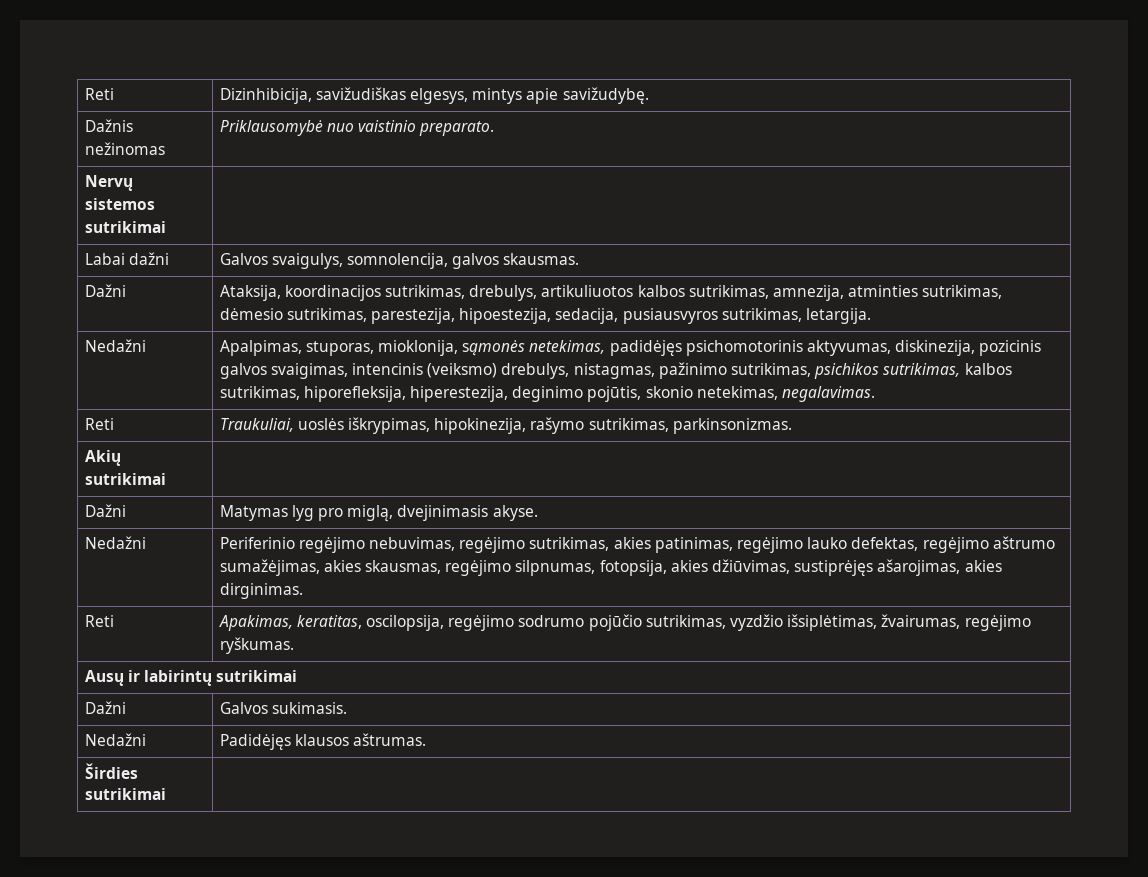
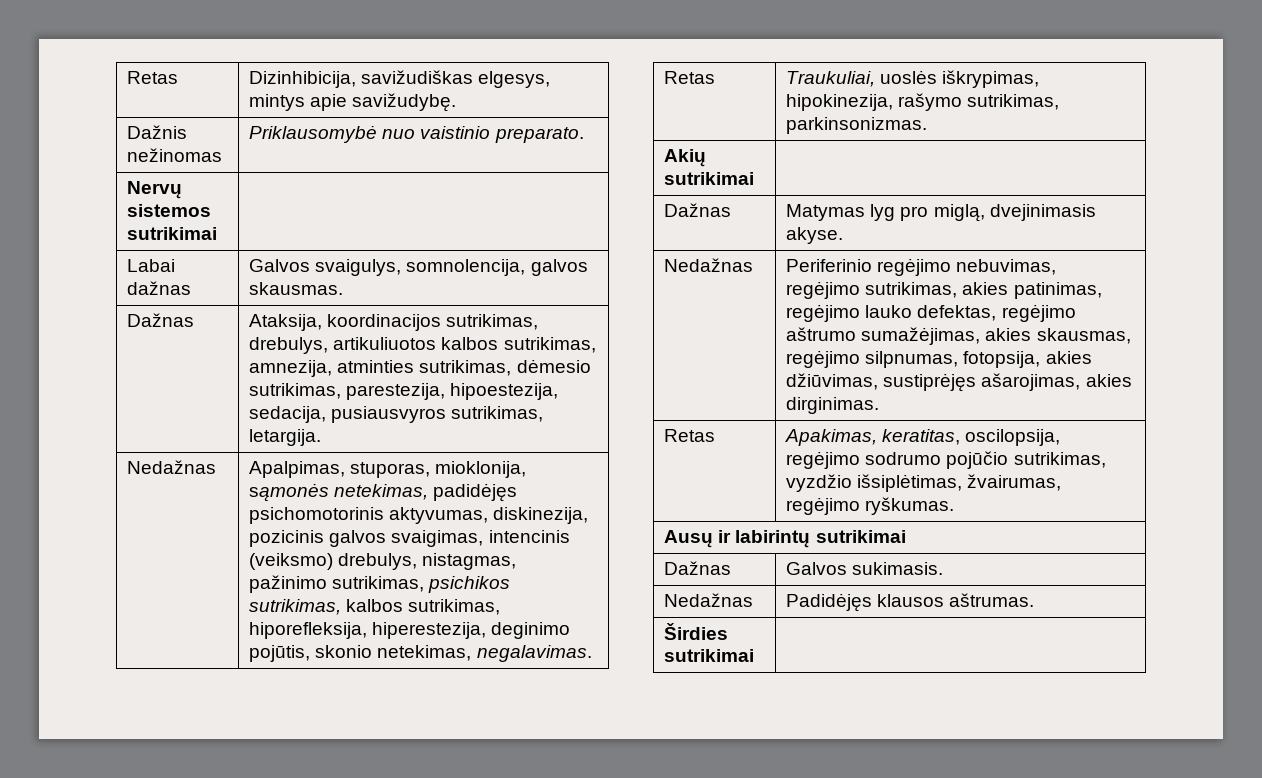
- Reti | Dizinhibicija, savižudiškas elgesys, mintys apie savižudybę.
+ Retas | Dizinhibicija, savižudiškas elgesys, mintys apie savižudybę.
- Labai dažni | Galvos svaigulys, somnolencija, galvos skausmas.
+ Labai dažnas | Galvos svaigulys, somnolencija, galvos skausmas.
- Dažni | Ataksija, koordinacijos sutrikimas, drebulys, artikuliuotos kalbos sutrikimas, amnezija, atminties sutrikimas, dėmesio sutrikimas, parestezija, hipoestezija, sedacija, pusiausvyros sutrikimas, letargija.
+ Dažnas | Ataksija, koordinacijos sutrikimas, drebulys, artikuliuotos kalbos sutrikimas, amnezija, atminties sutrikimas, dėmesio sutrikimas, parestezija, hipoestezija, sedacija, pusiausvyros sutrikimas, letargija.
- Nedažni | Apalpimas, stuporas, mioklonija, sąmonės netekimas, padidėjęs psichomotorinis aktyvumas, diskinezija, pozicinis galvos svaigimas, intencinis (veiksmo) drebulys, nistagmas, pažinimo sutrikimas, psichikos sutrikimas, kalbos sutrikimas, hiporefleksija, hiperestezija, deginimo pojūtis, skonio netekimas, negalavimas.
+ Nedažnas | Apalpimas, stuporas, mioklonija, sąmonės netekimas, padidėjęs psichomotorinis aktyvumas, diskinezija, pozicinis galvos svaigimas, intencinis (veiksmo) drebulys, nistagmas, pažinimo sutrikimas, psichikos sutrikimas, kalbos sutrikimas, hiporefleksija, hiperestezija, deginimo pojūtis, skonio netekimas, negalavimas.
- Reti | Traukuliai, uoslės iškrypimas, hipokinezija, rašymo sutrikimas, parkinsonizmas.
+ Retas | Traukuliai, uoslės iškrypimas, hipokinezija, rašymo sutrikimas, parkinsonizmas.
- Dažni | Matymas lyg pro miglą, dvejinimasis akyse.
+ Dažnas | Matymas lyg pro miglą, dvejinimasis akyse.
- Nedažni | Periferinio regėjimo nebuvimas, regėjimo sutrikimas, akies patinimas, regėjimo lauko defektas, regėjimo aštrumo sumažėjimas, akies skausmas, regėjimo silpnumas, fotopsija, akies džiūvimas, sustiprėjęs ašarojimas, akies dirginimas.
+ Nedažnas | Periferinio regėjimo nebuvimas, regėjimo sutrikimas, akies patinimas, regėjimo lauko defektas, regėjimo aštrumo sumažėjimas, akies skausmas, regėjimo silpnumas, fotopsija, akies džiūvimas, sustiprėjęs ašarojimas, akies dirginimas.
- Reti | Apakimas, keratitas, oscilopsija, regėjimo sodrumo pojūčio sutrikimas, vyzdžio išsiplėtimas, žvairumas, regėjimo ryškumas.
+ Retas | Apakimas, keratitas, oscilopsija, regėjimo sodrumo pojūčio sutrikimas, vyzdžio išsiplėtimas, žvairumas, regėjimo ryškumas.
- Dažni | Galvos sukimasis.
+ Dažnas | Galvos sukimasis.
- Nedažni | Padidėjęs klausos aštrumas.
+ Nedažnas | Padidėjęs klausos aštrumas.

